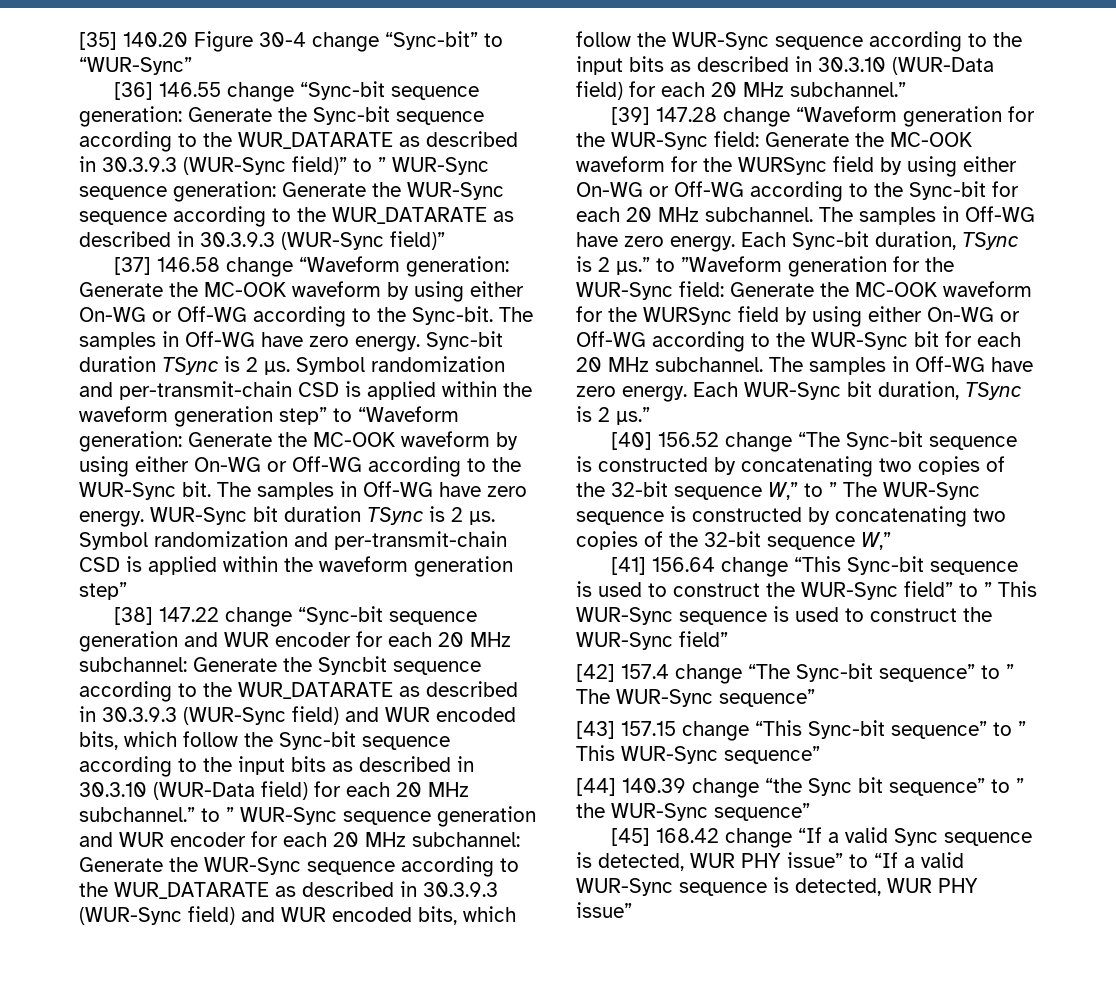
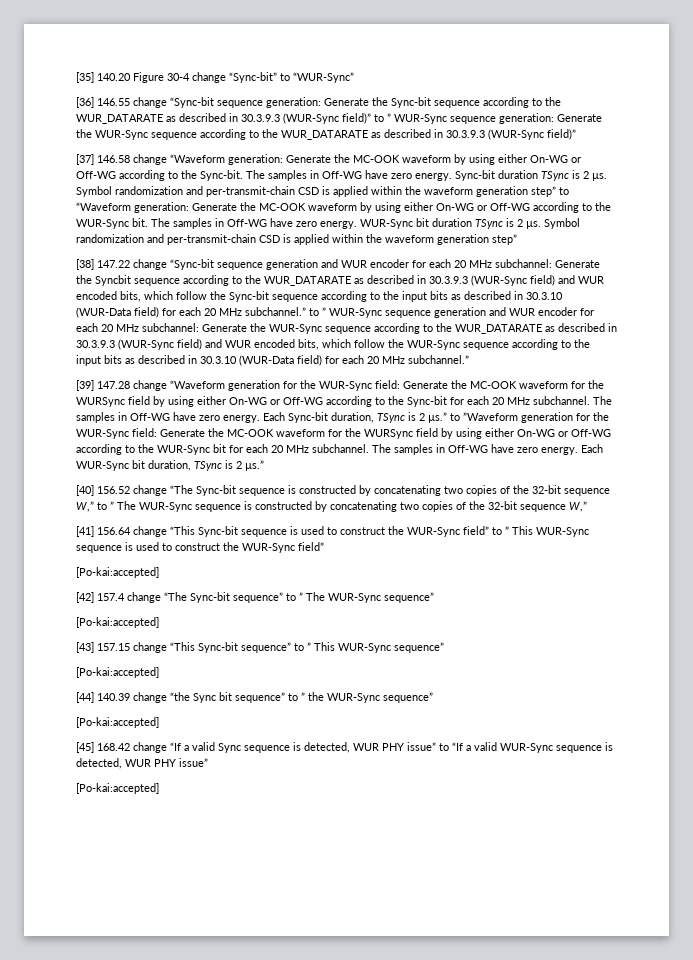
  [41] 156.64 change “This Sync-bit sequence is used to construct the WUR-Sync field” to ” This WUR-Sync sequence is used to construct the WUR-Sync field”
+ [Po-kai:accepted]
  [42] 157.4 change “The Sync-bit sequence” to ” The WUR-Sync sequence”
+ [Po-kai:accepted]
  [43] 157.15 change “This Sync-bit sequence” to ” This WUR-Sync sequence”
+ [Po-kai:accepted]
  [44] 140.39 change “the Sync bit sequence” to ” the WUR-Sync sequence”
+ [Po-kai:accepted]
  [45] 168.42 change “If a valid Sync sequence is detected, WUR PHY issue” to “If a valid WUR-Sync sequence is detected, WUR PHY issue”
+ [Po-kai:accepted]

